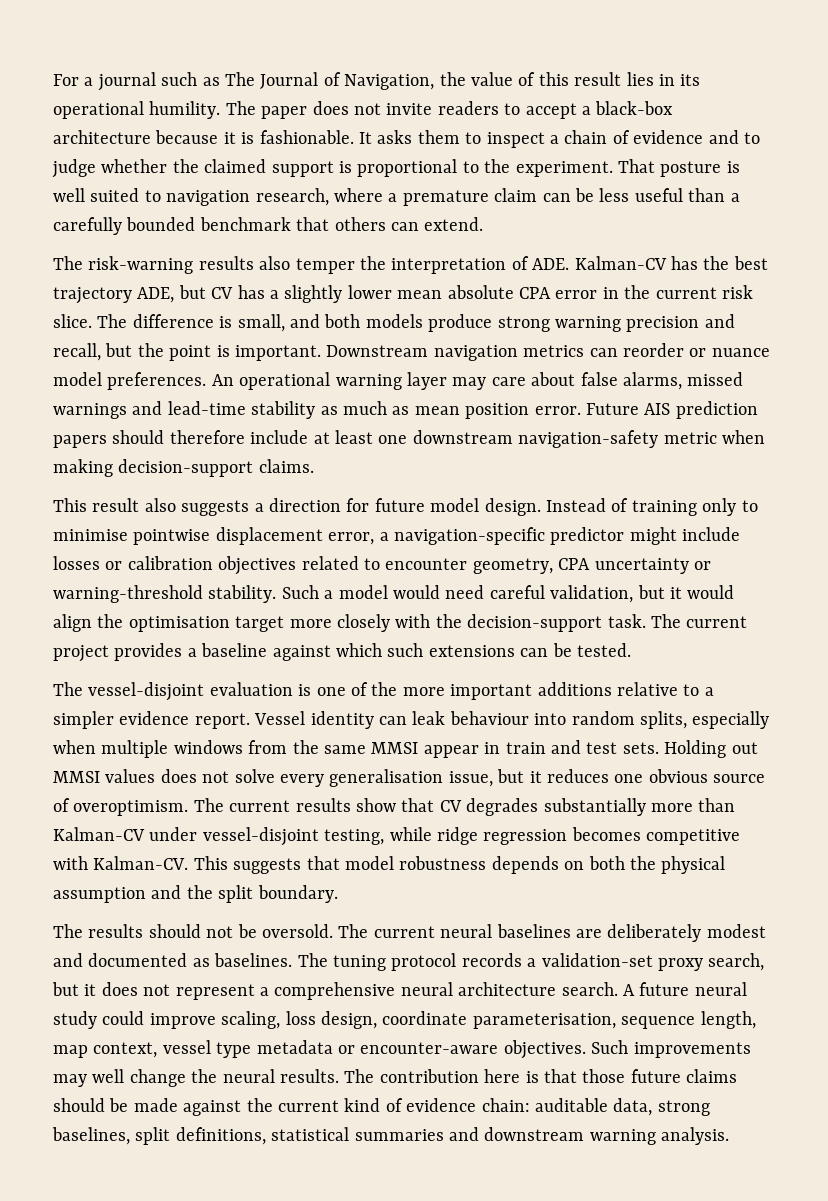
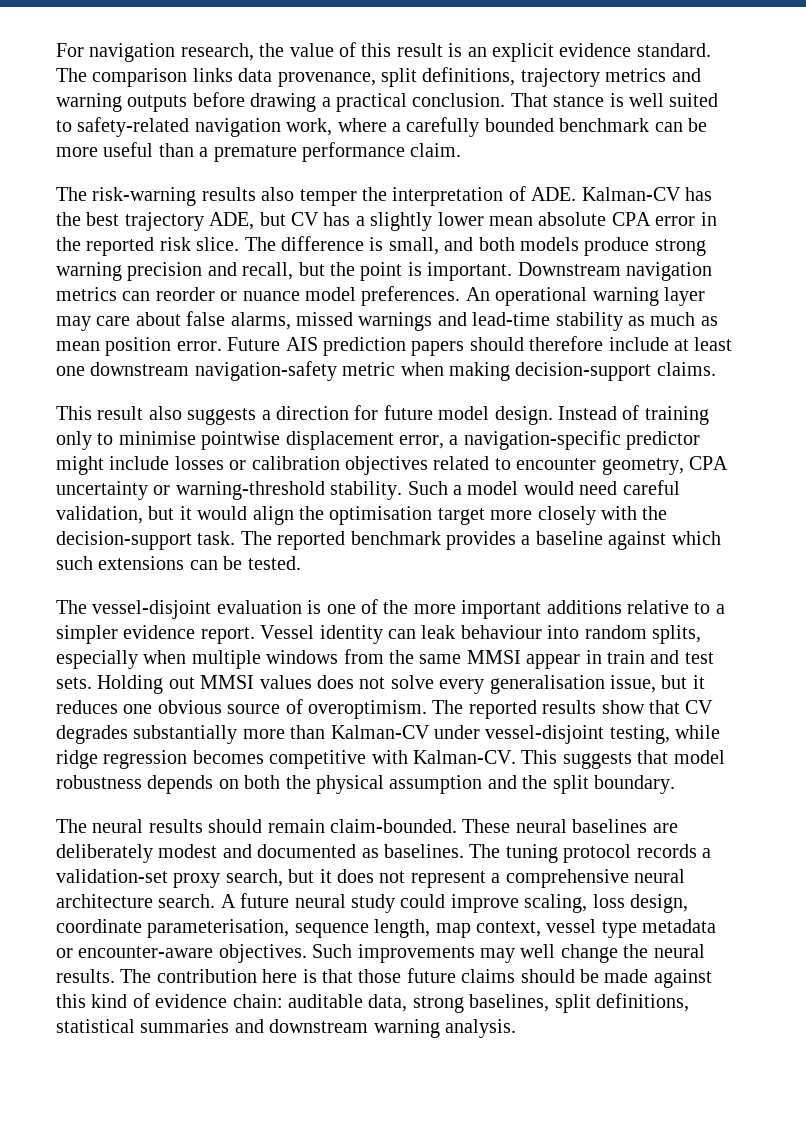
- For a journal such as The Journal of Navigation, the value of this result lies in its operational humility. The paper does not invite readers to accept a black-box architecture because it is fashionable. It asks them to inspect a chain of evidence and to judge whether the claimed support is proportional to the experiment. That posture is well suited to navigation research, where a premature claim can be less useful than a carefully bounded benchmark that others can extend.
+ For navigation research, the value of this result is an explicit evidence standard. The comparison links data provenance, split definitions, trajectory metrics and warning outputs before drawing a practical conclusion. That stance is well suited to safety-related navigation work, where a carefully bounded benchmark can be more useful than a premature performance claim.
- The risk-warning results also temper the interpretation of ADE. Kalman-CV has the best trajectory ADE, but CV has a slightly lower mean absolute CPA error in the current risk slice.
+ The risk-warning results also temper the interpretation of ADE. Kalman-CV has the best trajectory ADE, but CV has a slightly lower mean absolute CPA error in the reported risk slice.
- The current project provides a baseline against which such extensions can be tested.
+ The reported benchmark provides a baseline against which such extensions can be tested.
- The current results show that CV degrades substantially more than Kalman-CV under vessel-disjoint testing, while ridge regression becomes competitive with Kalman-CV.
+ The reported results show that CV degrades substantially more than Kalman-CV under vessel-disjoint testing, while ridge regression becomes competitive with Kalman-CV.
- The results should not be oversold. The current neural baselines are deliberately modest and documented as baselines.
+ The neural results should remain claim-bounded. These neural baselines are deliberately modest and documented as baselines.
- The contribution here is that those future claims should be made against the current kind of evidence chain: auditable data, strong baselines, split definitions, statistical summaries and downstream warning analysis.
+ The contribution here is that those future claims should be made against this kind of evidence chain: auditable data, strong baselines, split definitions, statistical summaries and downstream warning analysis.

